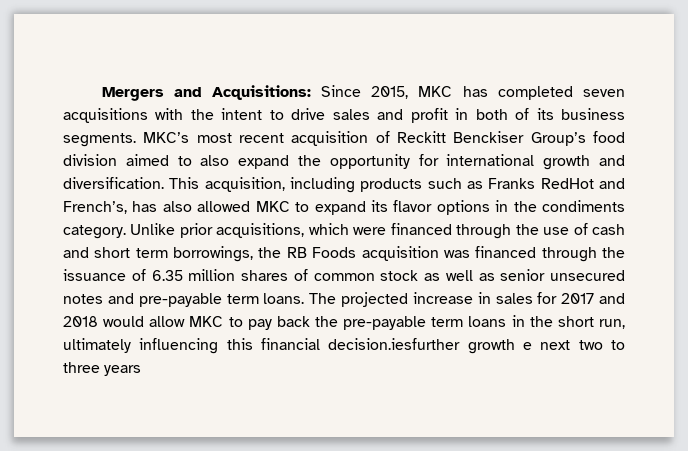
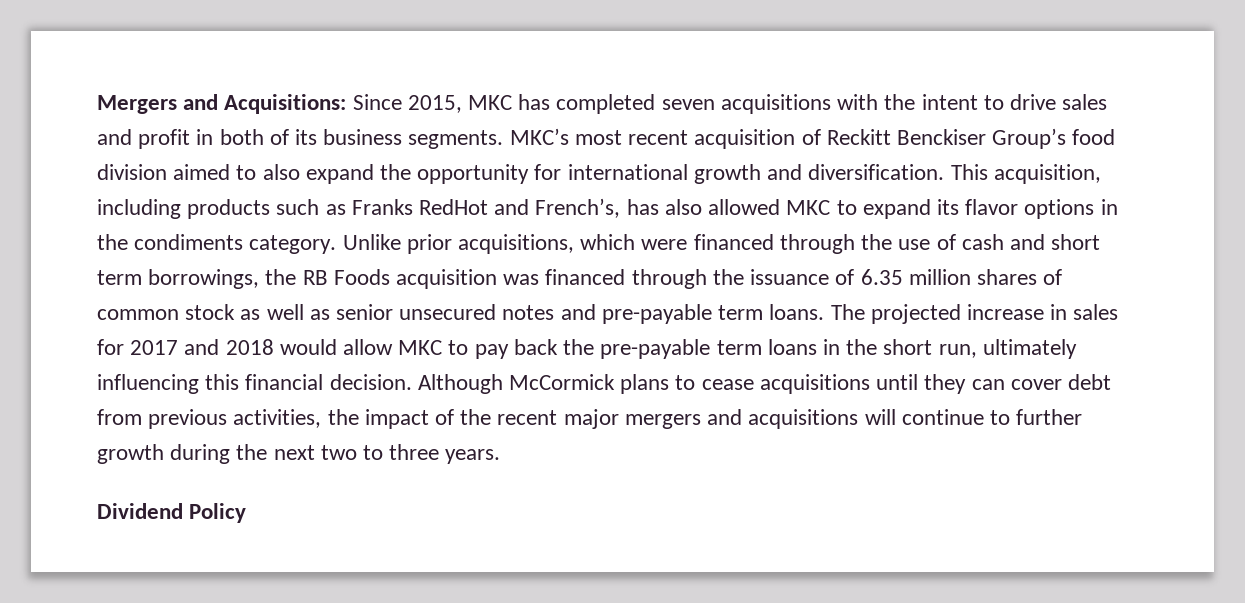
- The projected increase in sales for 2017 and 2018 would allow MKC to pay back the pre-payable term loans in the short run, ultimately influencing this financial decision.iesfurther growth e next two to three years
+ The projected increase in sales for 2017 and 2018 would allow MKC to pay back the pre-payable term loans in the short run, ultimately influencing this financial decision. Although McCormick plans to cease acquisitions until they can cover debt from previous activities, the impact of the recent major mergers and acquisitions will continue to further growth during the next two to three years.
+ Dividend Policy

